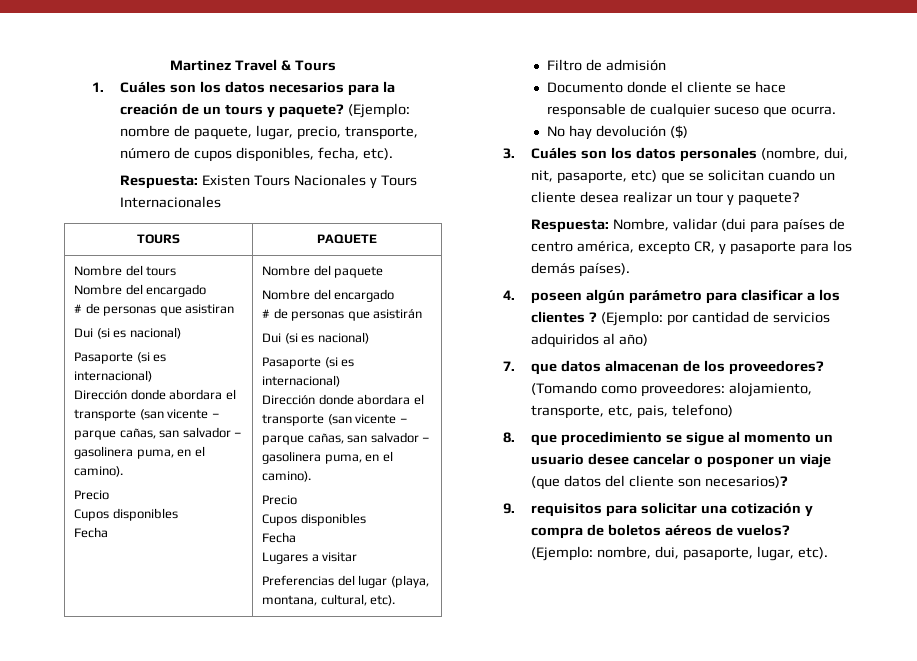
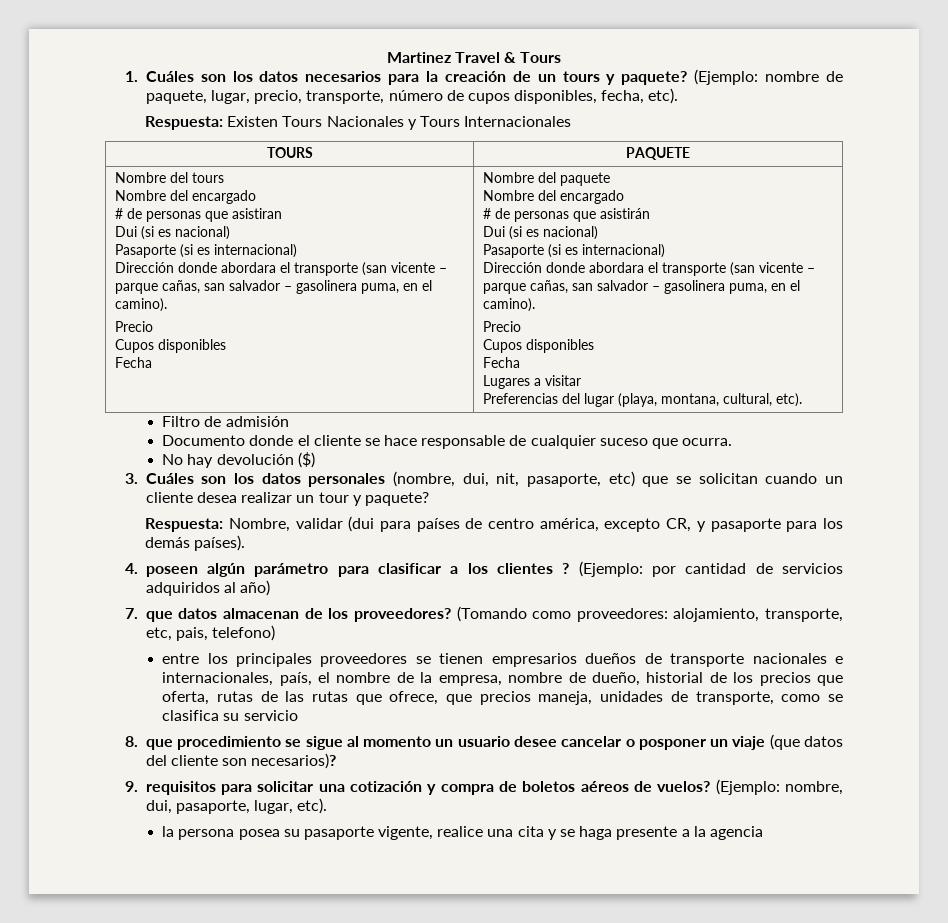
+ entre los principales proveedores se tienen empresarios dueños de transporte nacionales e internacionales, país, el nombre de la empresa, nombre de dueño, historial de los precios que oferta, rutas de las rutas que ofrece, que precios maneja, unidades de transporte, como se clasifica su servicio
+ la persona posea su pasaporte vigente, realice una cita y se haga presente a la agencia

